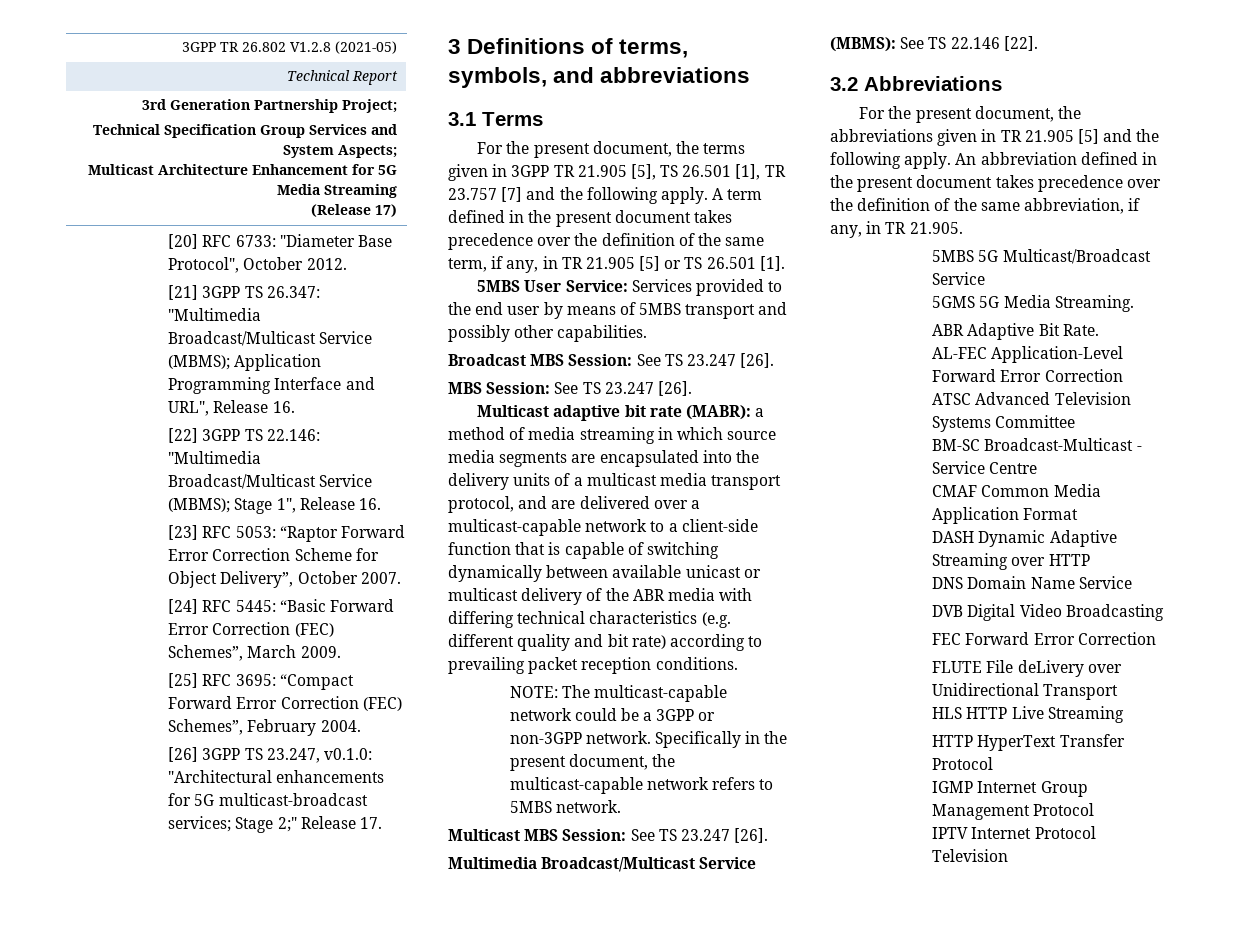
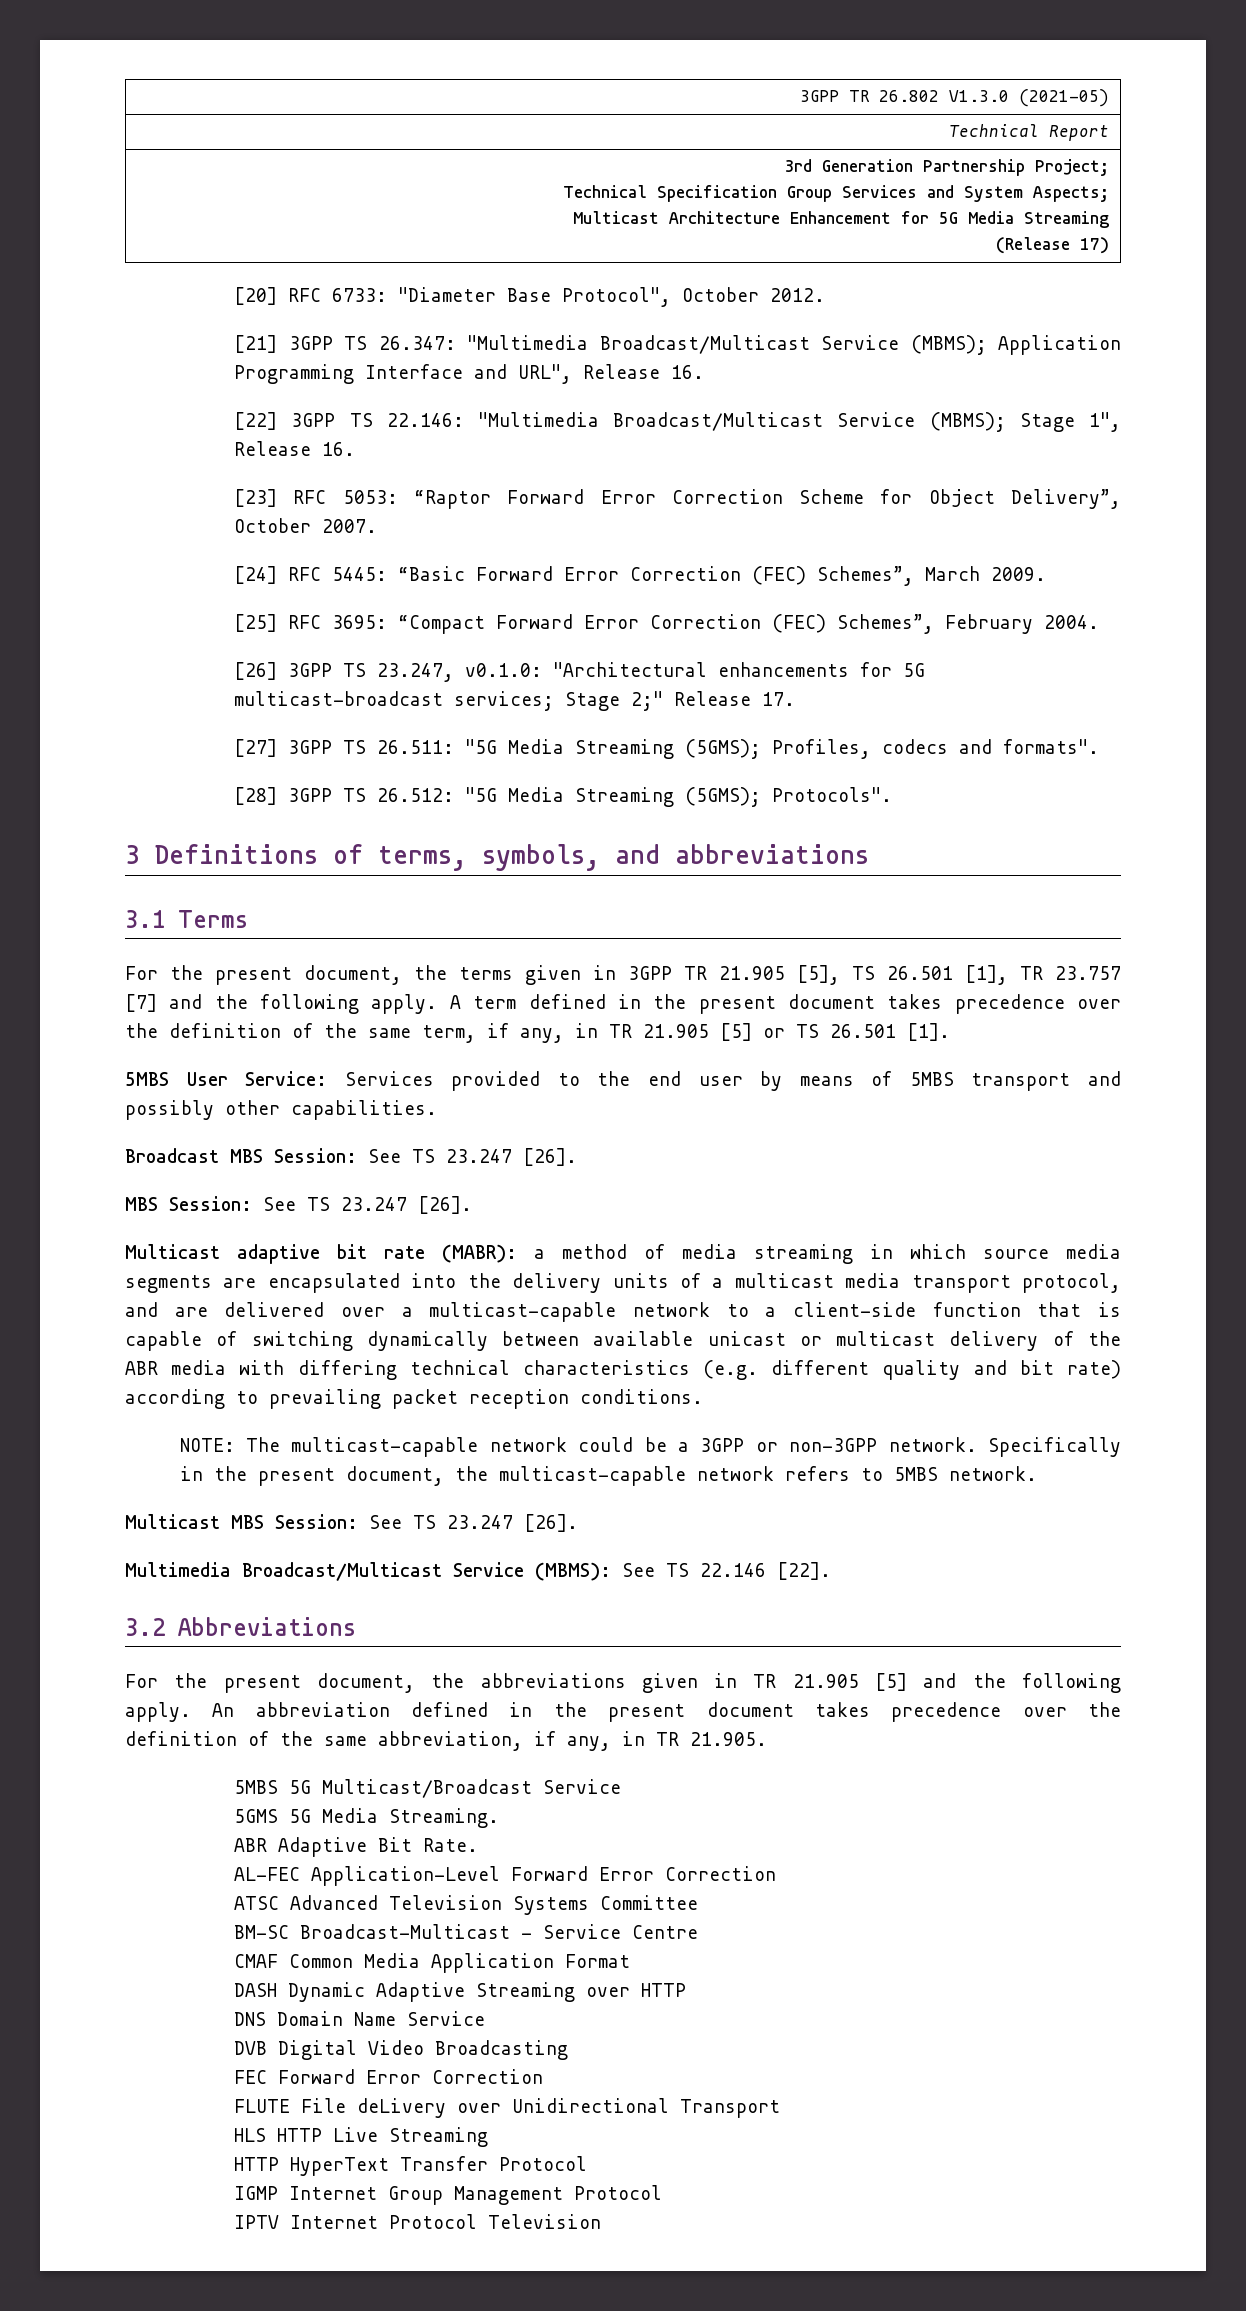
- 3GPP TR 26.802 V1.2.8 (2021-05)
+ 3GPP TR 26.802 V1.3.0 (2021-05)
+ [27] 3GPP TS 26.511: "5G Media Streaming (5GMS); Profiles, codecs and formats".
+ [28] 3GPP TS 26.512: "5G Media Streaming (5GMS); Protocols".

